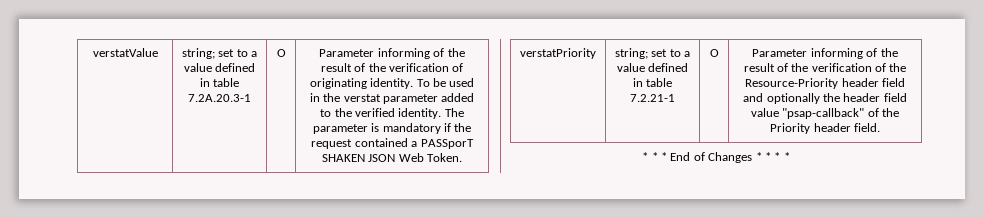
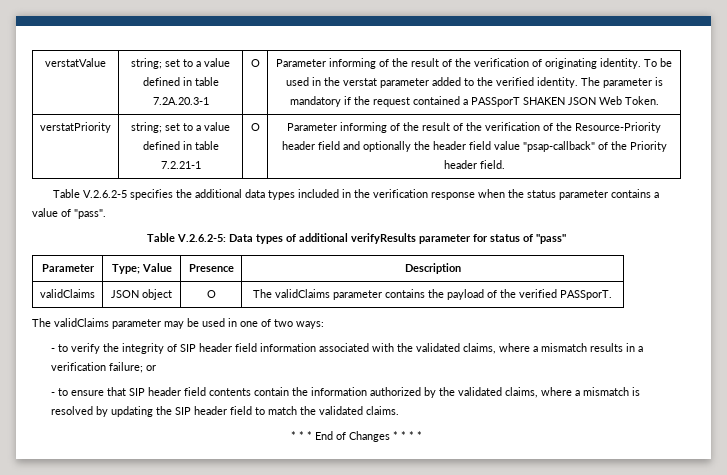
+ Table V.2.6.2-5 specifies the additional data types included in the verification response when the status parameter contains a value of "pass".
+ Table V.2.6.2-5: Data types of additional verifyResults parameter for status of "pass"
+ Parameter | Type; Value | Presence | Description
+ validClaims | JSON object | O | The validClaims parameter contains the payload of the verified PASSporT.
+ The validClaims parameter may be used in one of two ways:
+ - to verify the integrity of SIP header field information associated with the validated claims, where a mismatch results in a verification failure; or
+ - to ensure that SIP header field contents contain the information authorized by the validated claims, where a mismatch is resolved by updating the SIP header field to match the validated claims.

